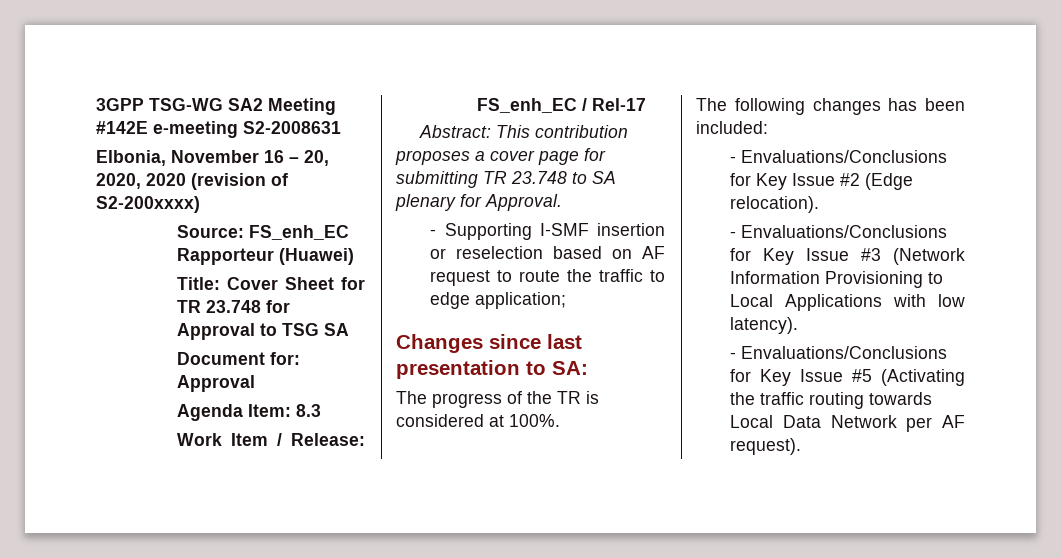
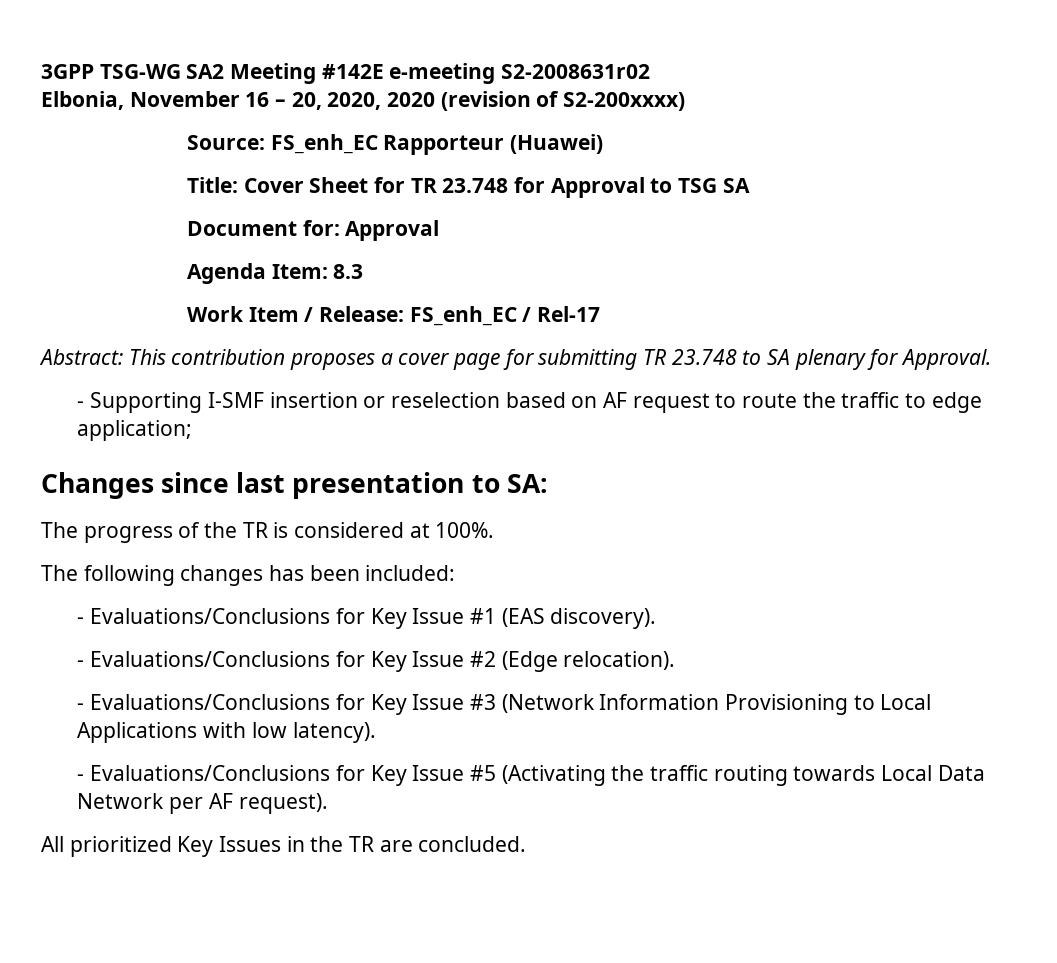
- 3GPP TSG-WG SA2 Meeting #142E e-meeting S2-2008631
+ 3GPP TSG-WG SA2 Meeting #142E e-meeting S2-2008631r02
- - Envaluations/Conclusions for Key Issue #2 (Edge relocation).
+ - Evaluations/Conclusions for Key Issue #1 (EAS discovery).
+ - Evaluations/Conclusions for Key Issue #2 (Edge relocation).
- - Envaluations/Conclusions for Key Issue #3 (Network Information Provisioning to Local Applications with low latency).
+ - Evaluations/Conclusions for Key Issue #3 (Network Information Provisioning to Local Applications with low latency).
- - Envaluations/Conclusions for Key Issue #5 (Activating the traffic routing towards Local Data Network per AF request).
+ - Evaluations/Conclusions for Key Issue #5 (Activating the traffic routing towards Local Data Network per AF request).
+ All prioritized Key Issues in the TR are concluded.

